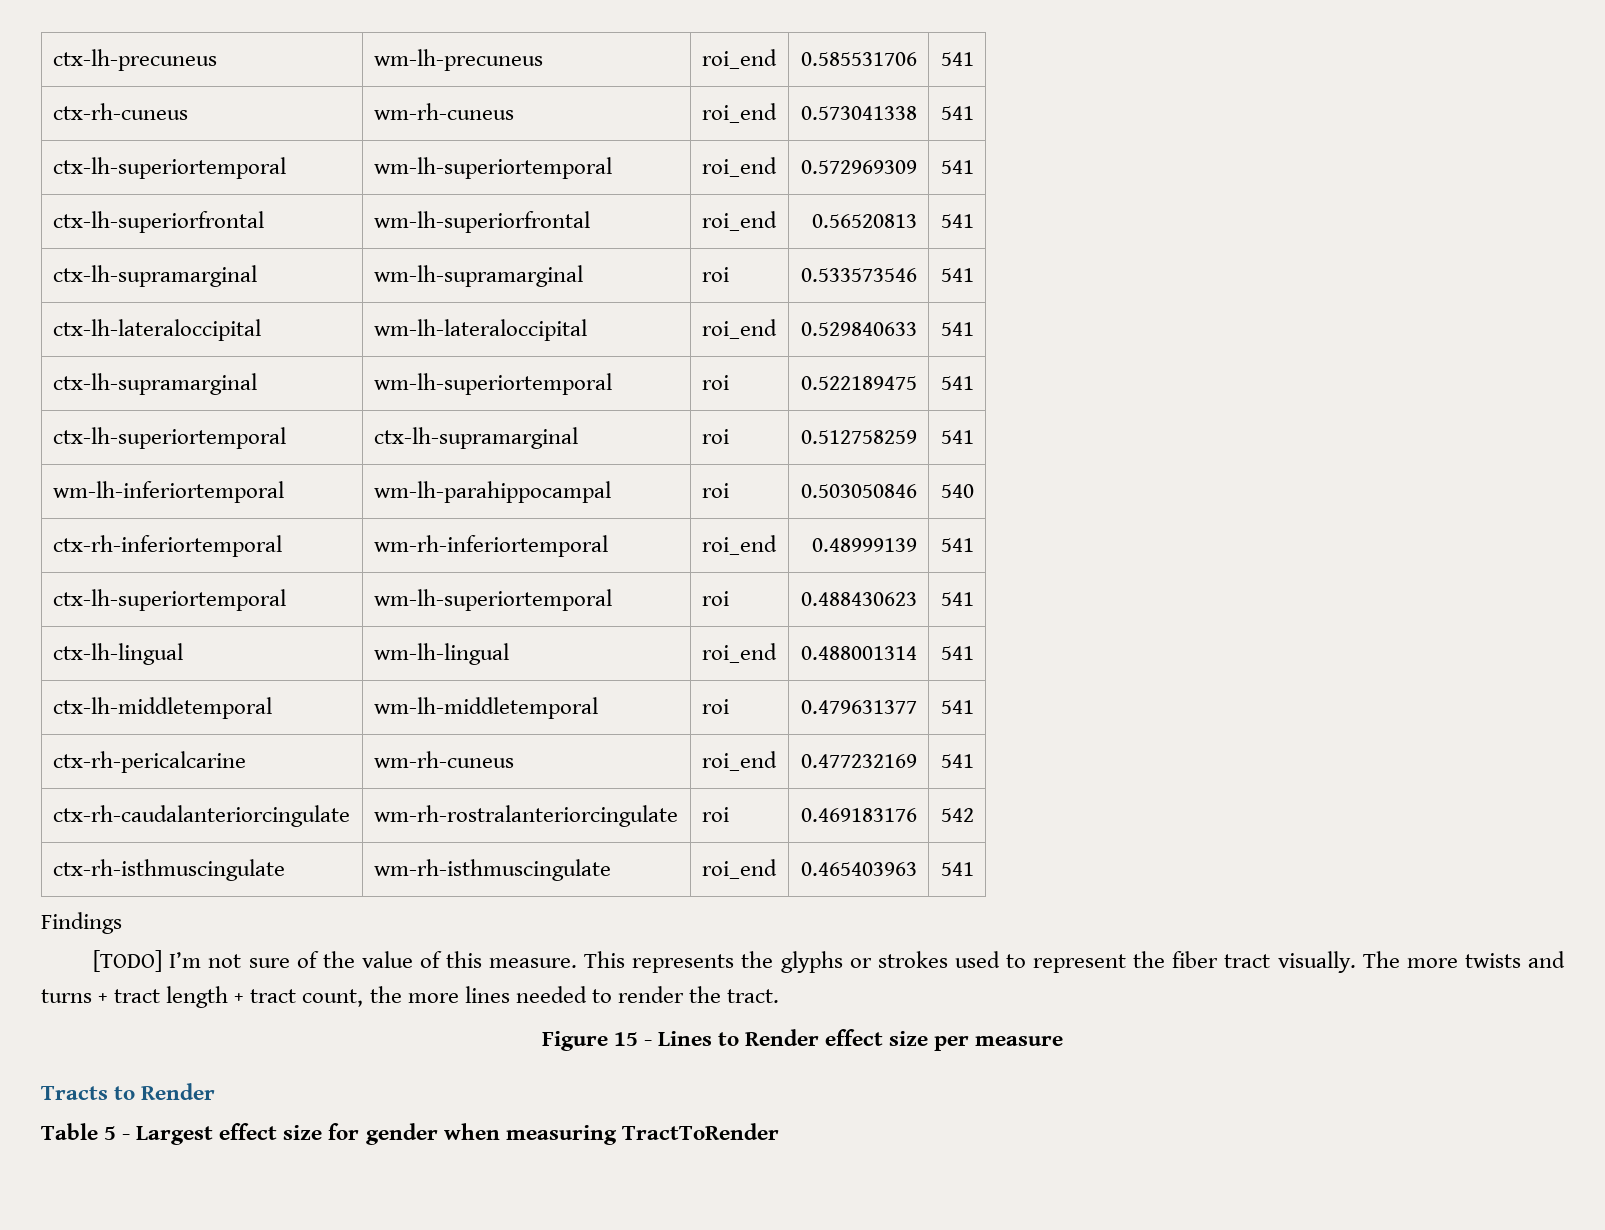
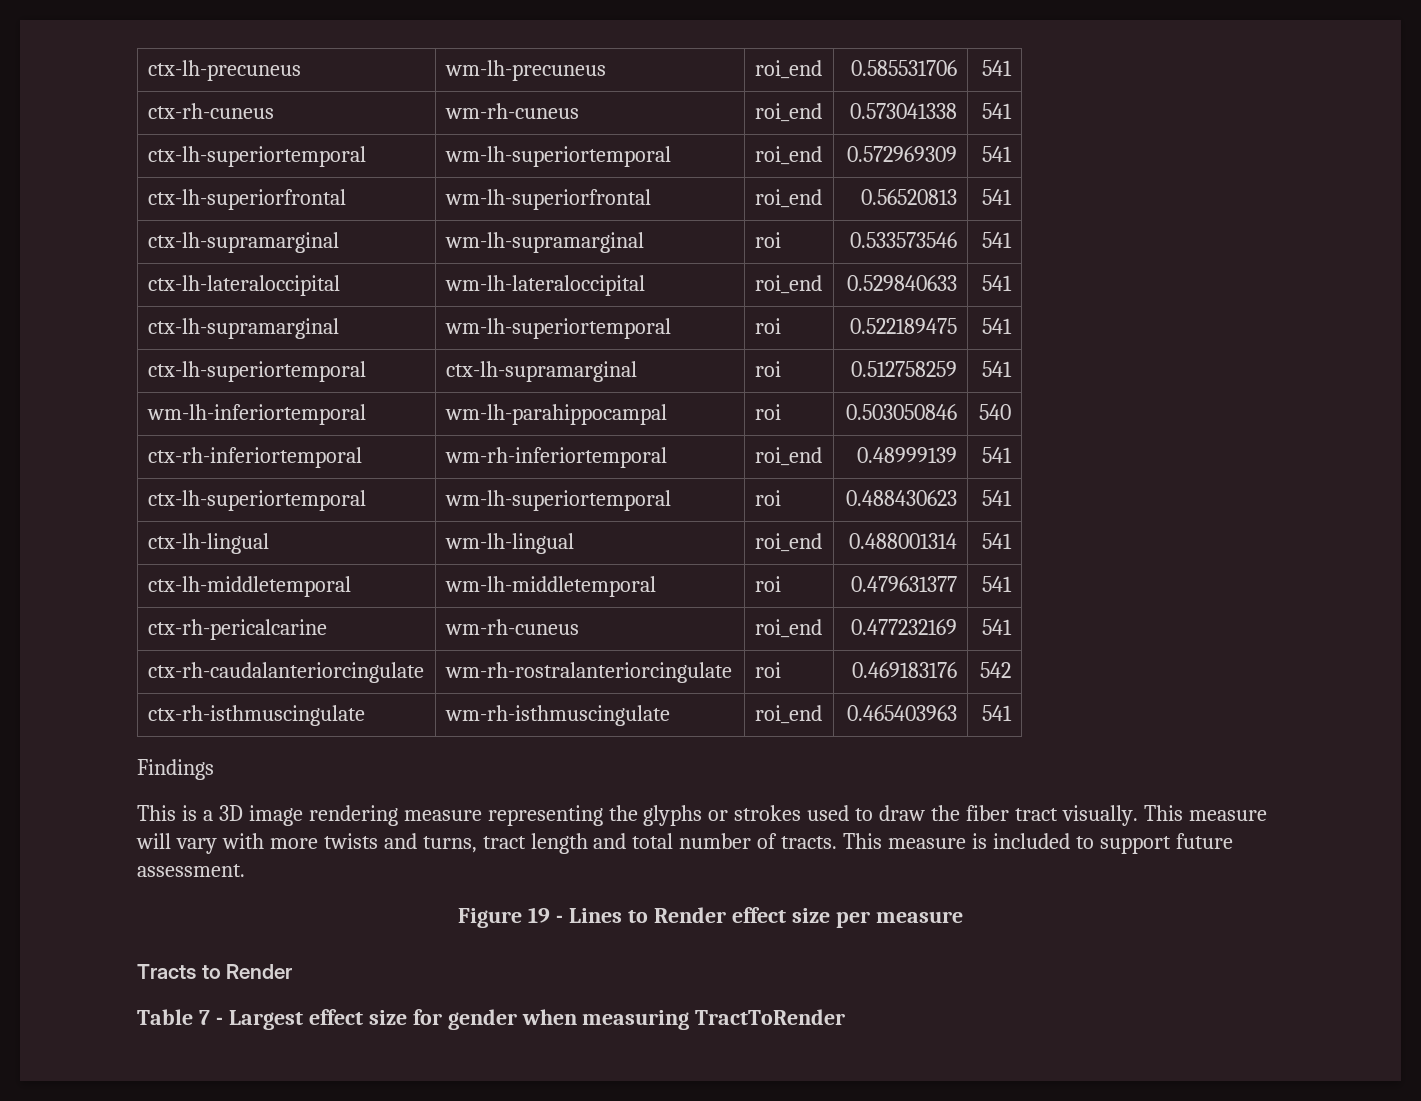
- [TODO] I’m not sure of the value of this measure. This represents the glyphs or strokes used to represent the fiber tract visually.
+ This is a 3D image rendering measure representing the glyphs or strokes used to draw the fiber tract visually.
- The more twists and turns + tract length + tract count, the more lines needed to render the tract.
+ This measure will vary with more twists and turns, tract length and total number of tracts. This measure is included to support future assessment.
- Figure 15 - Lines to Render effect size per measure
+ Figure 19 - Lines to Render effect size per measure
- Table 5 - Largest effect size for gender when measuring TractToRender
+ Table 7 - Largest effect size for gender when measuring TractToRender

